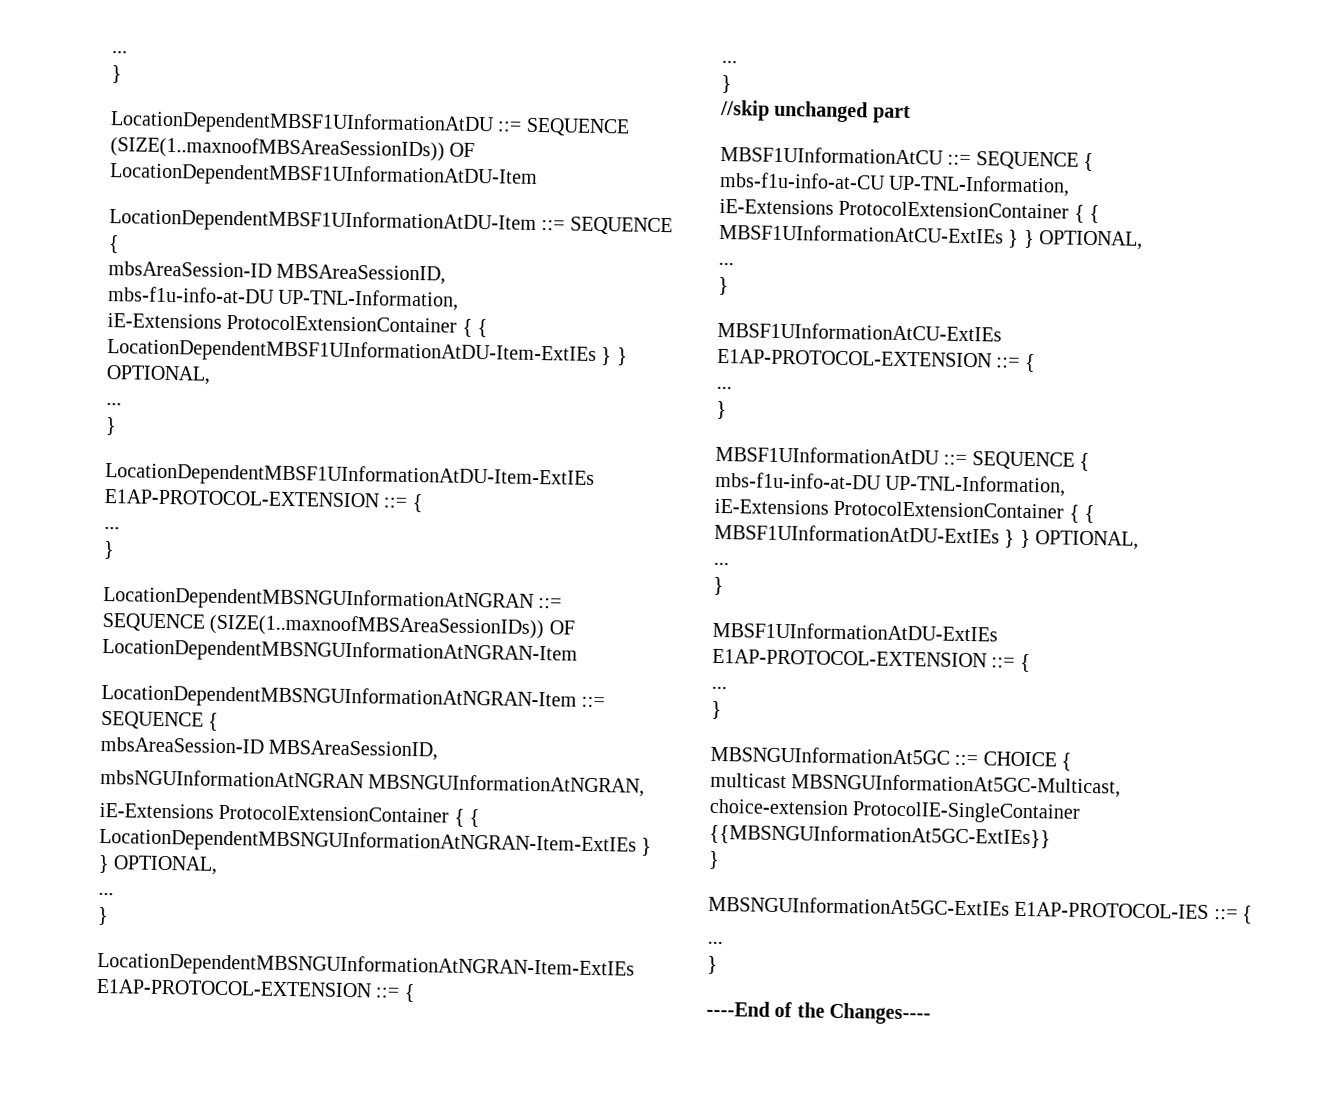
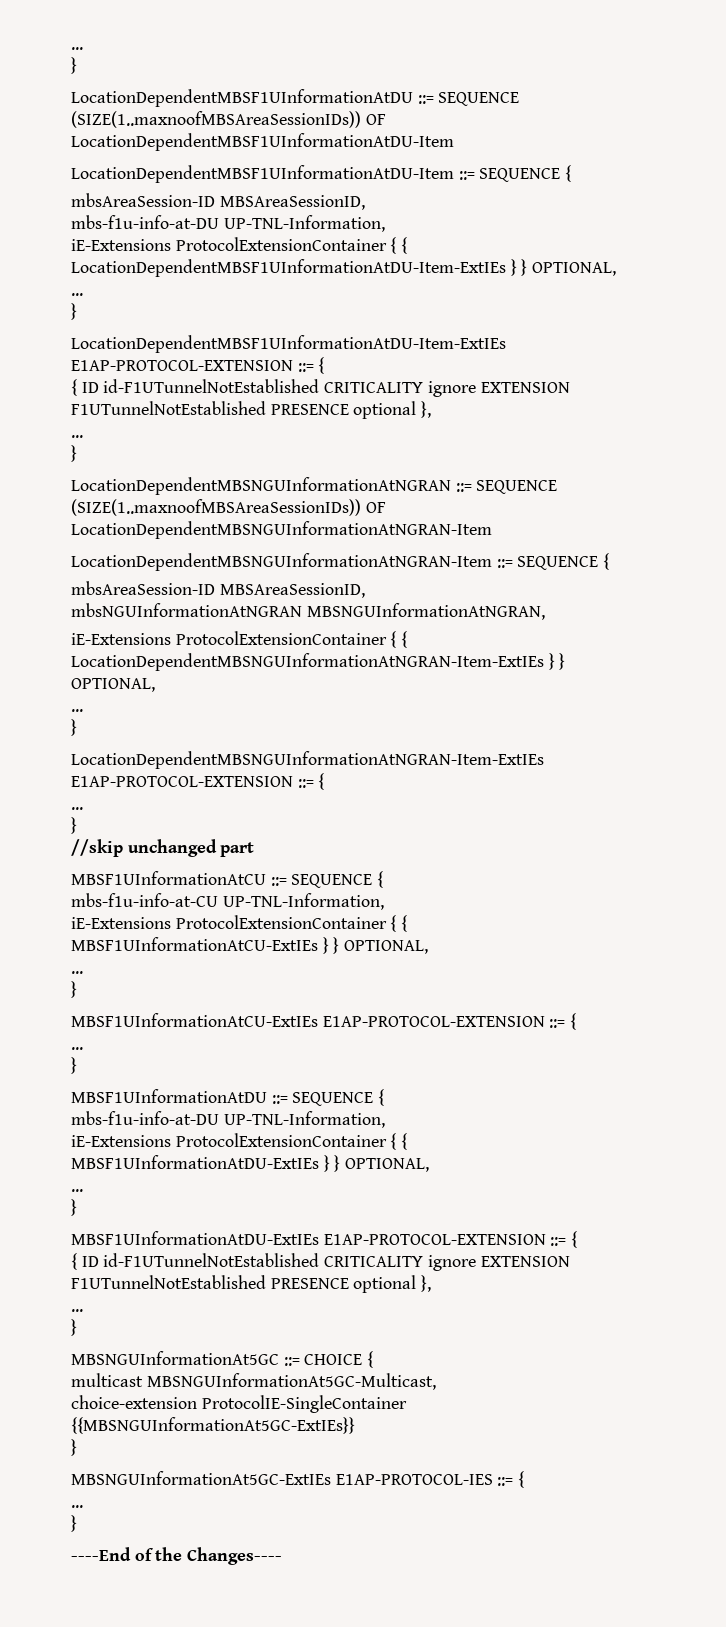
  LocationDependentMBSF1UInformationAtDU-Item-ExtIEs E1AP-PROTOCOL-EXTENSION ::= {
+ { ID id-F1UTunnelNotEstablished CRITICALITY ignore EXTENSION F1UTunnelNotEstablished PRESENCE optional },
  MBSF1UInformationAtDU-ExtIEs E1AP-PROTOCOL-EXTENSION ::= {
+ { ID id-F1UTunnelNotEstablished CRITICALITY ignore EXTENSION F1UTunnelNotEstablished PRESENCE optional },

